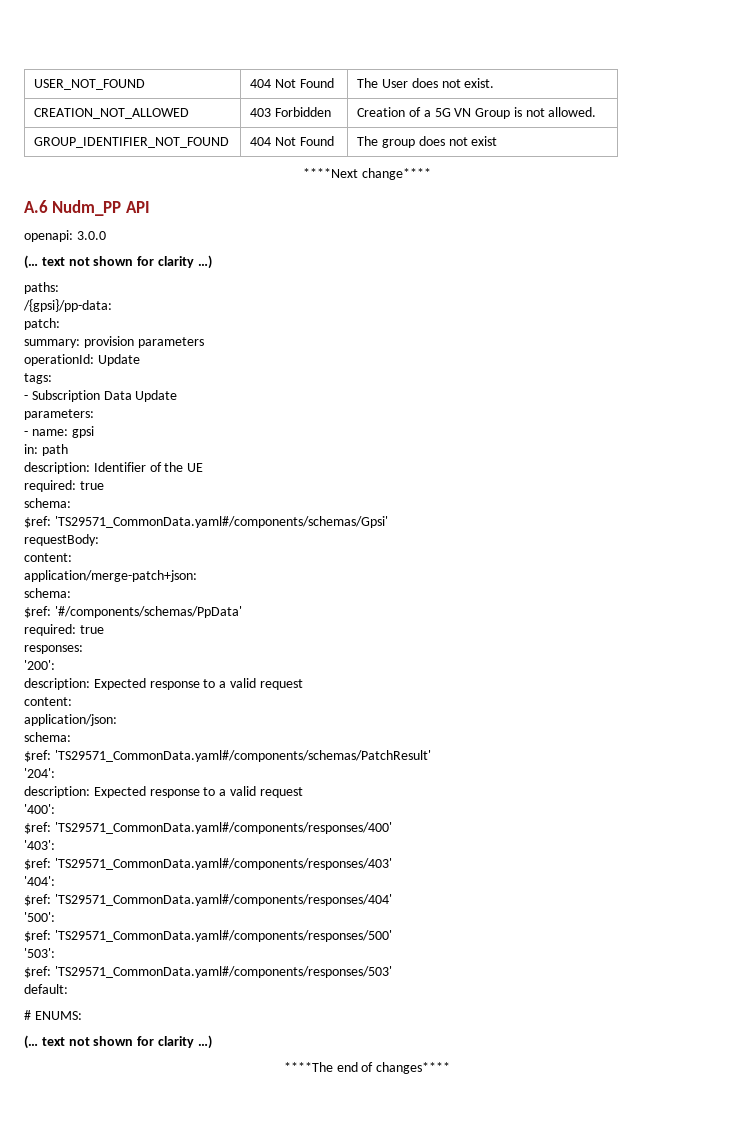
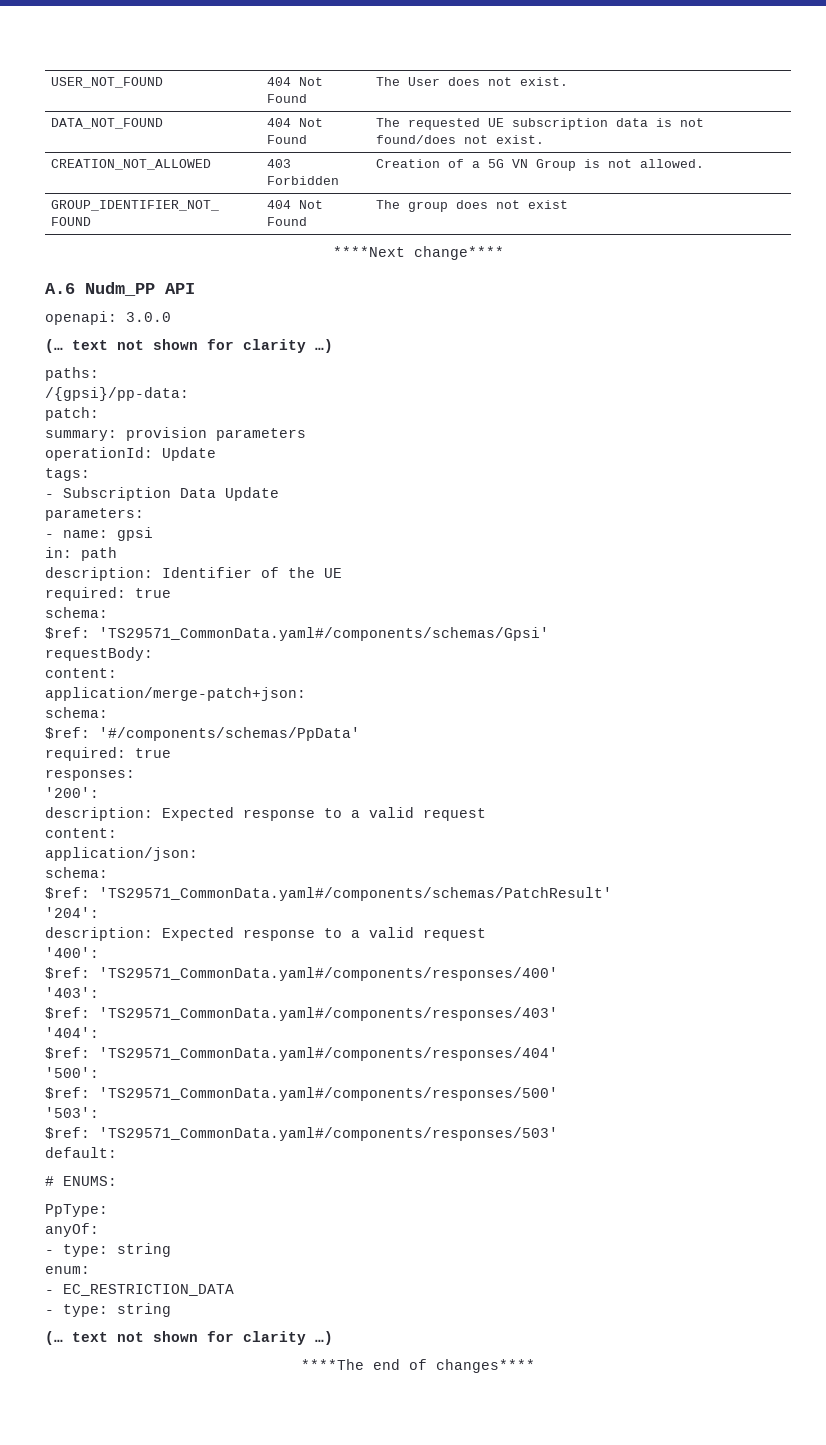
+ DATA_NOT_FOUND | 404 Not Found | The requested UE subscription data is not found/does not exist.
+ PpType:
+ anyOf:
+ - type: string
+ enum:
+ - EC_RESTRICTION_DATA
+ - type: string

